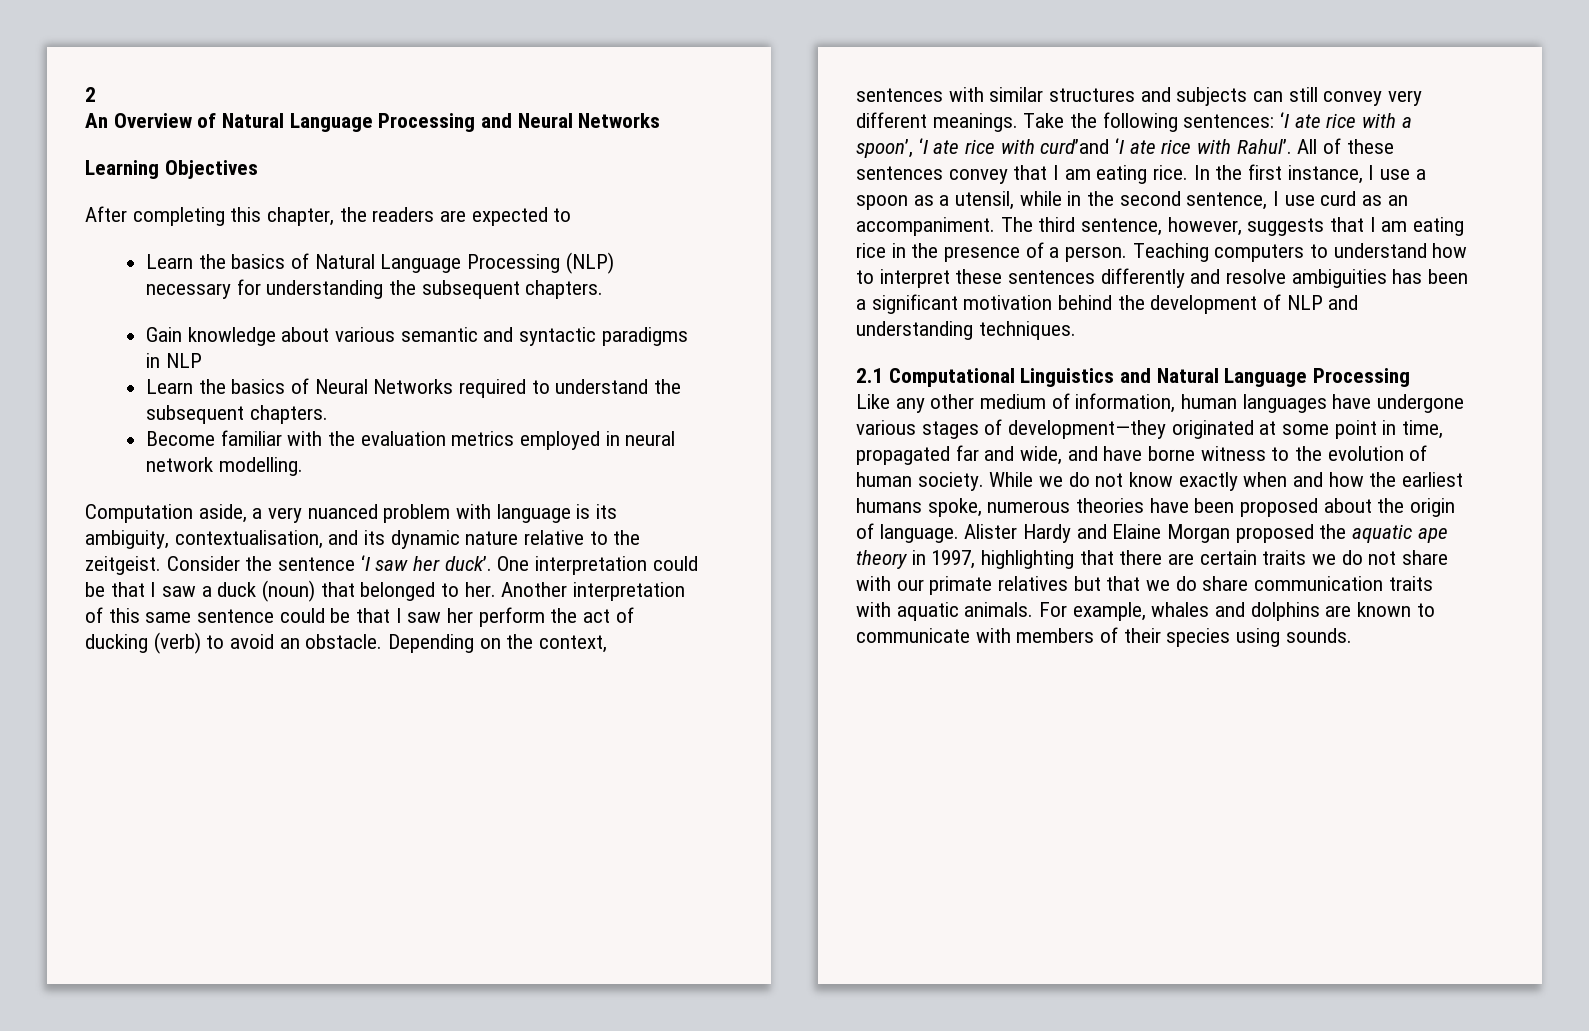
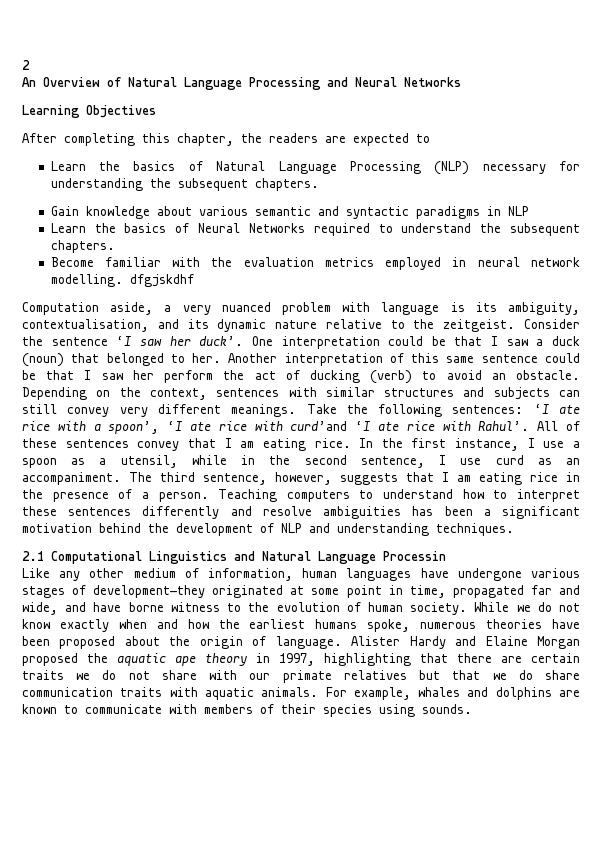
- Become familiar with the evaluation metrics employed in neural network modelling.
+ Become familiar with the evaluation metrics employed in neural network modelling. dfgjskdhf
- 2.1 Computational Linguistics and Natural Language Processing
+ 2.1 Computational Linguistics and Natural Language Processin

